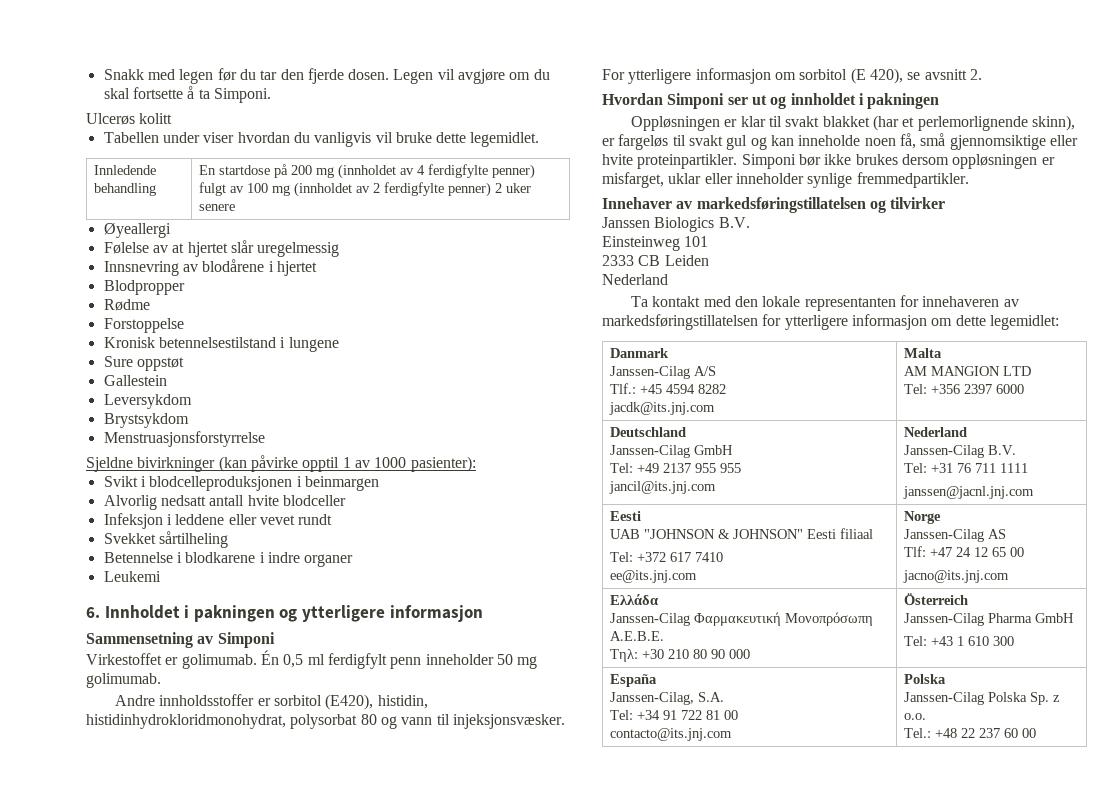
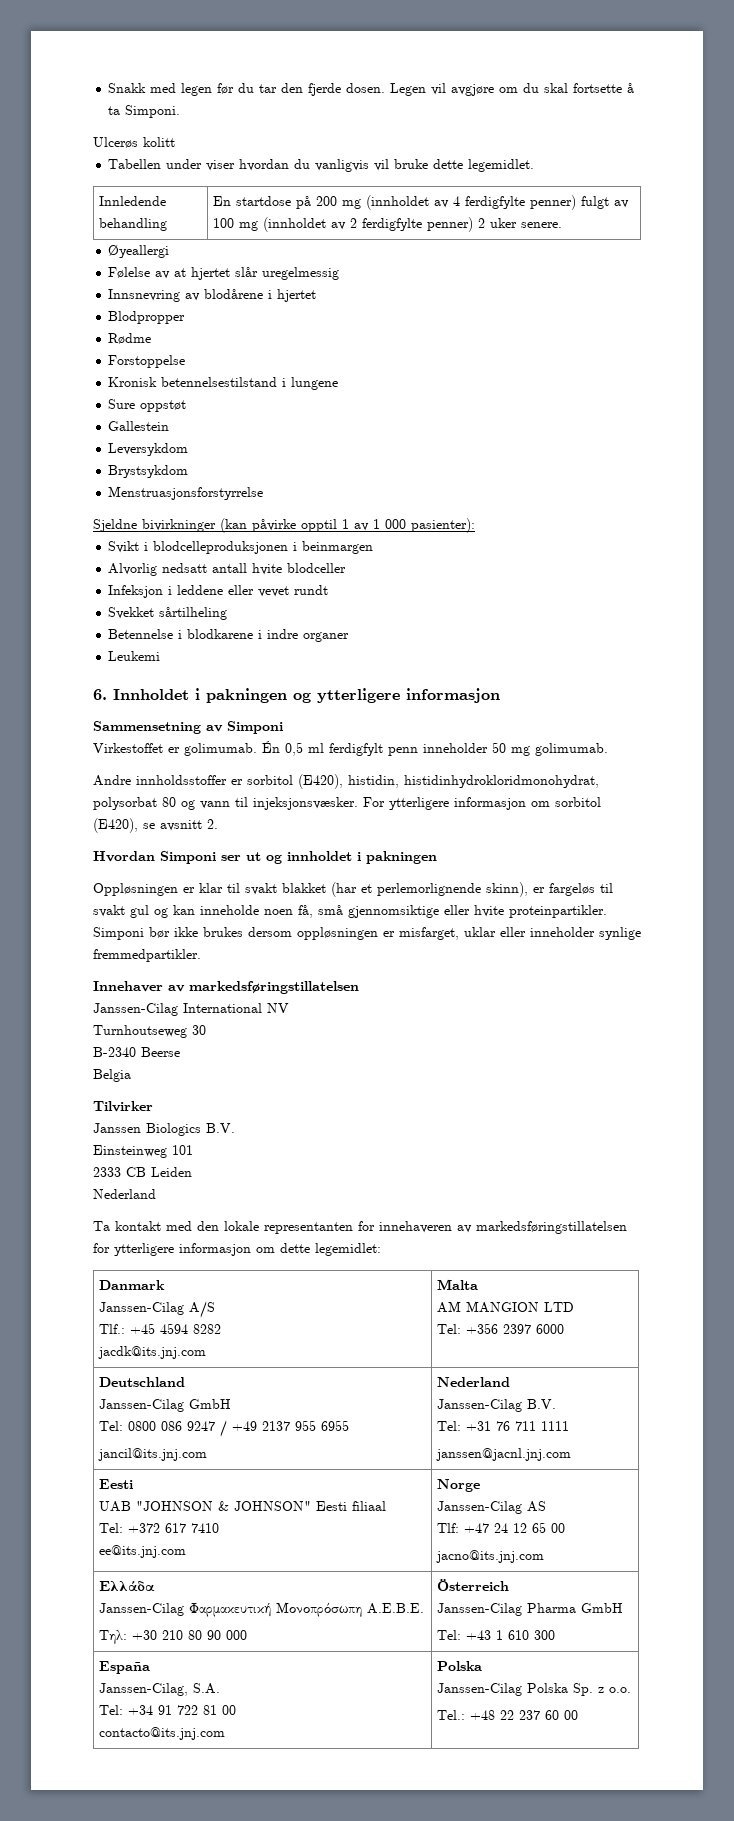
- Innledende behandling | En startdose på 200 mg (innholdet av 4 ferdigfylte penner) fulgt av 100 mg (innholdet av 2 ferdigfylte penner) 2 uker senere
+ Innledende behandling | En startdose på 200 mg (innholdet av 4 ferdigfylte penner) fulgt av 100 mg (innholdet av 2 ferdigfylte penner) 2 uker senere.
- Sjeldne bivirkninger (kan påvirke opptil 1 av 1000 pasienter):
+ Sjeldne bivirkninger (kan påvirke opptil 1 av 1 000 pasienter):
- For ytterligere informasjon om sorbitol (E 420), se avsnitt 2.
+ For ytterligere informasjon om sorbitol (E420), se avsnitt 2.
- Innehaver av markedsføringstillatelsen og tilvirker
+ Innehaver av markedsføringstillatelsen
+ Janssen-Cilag International NV
+ Turnhoutseweg 30
+ B-2340 Beerse
+ Belgia
+ Tilvirker
  Deutschland
  Janssen-Cilag GmbH
- Tel: +49 2137 955 955
+ Tel: 0800 086 9247 / +49 2137 955 6955

